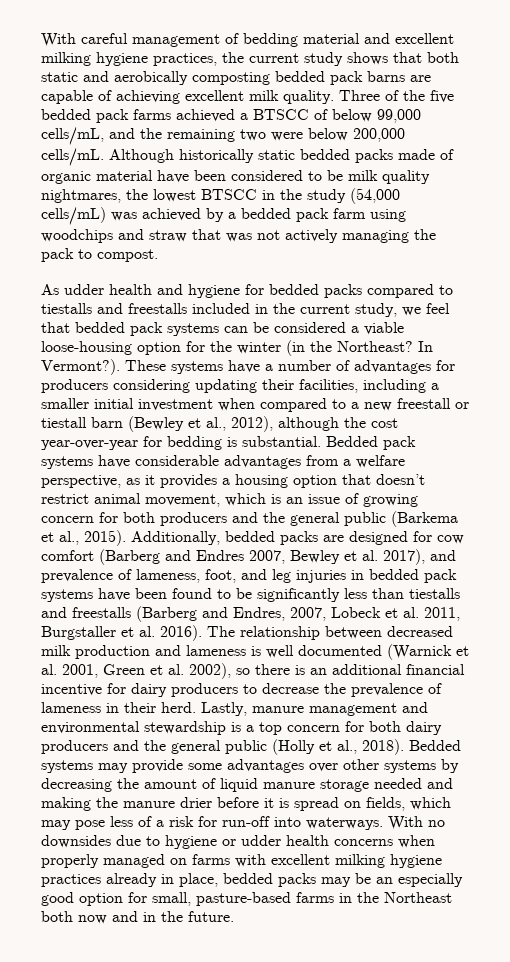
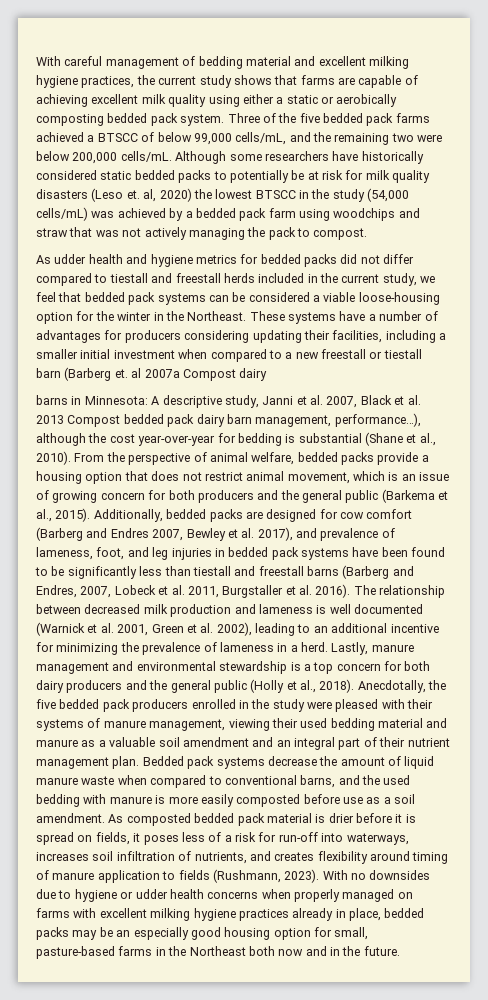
- With careful management of bedding material and excellent milking hygiene practices, the current study shows that both static and aerobically composting bedded pack barns are capable of achieving excellent milk quality.
+ With careful management of bedding material and excellent milking hygiene practices, the current study shows that farms are capable of achieving excellent milk quality using either a static or aerobically composting bedded pack system.
- Although historically static bedded packs made of organic material have been considered to be milk quality nightmares, the lowest BTSCC in the study (54,000 cells/mL) was achieved by a bedded pack farm using woodchips and straw that was not actively managing the pack to compost.
+ Although some researchers have historically considered static bedded packs to potentially be at risk for milk quality disasters (Leso et. al, 2020) the lowest BTSCC in the study (54,000 cells/mL) was achieved by a bedded pack farm using woodchips and straw that was not actively managing the pack to compost.
- As udder health and hygiene for bedded packs compared to tiestalls and freestalls included in the current study, we feel that bedded pack systems can be considered a viable loose-housing option for the winter (in the Northeast? In Vermont?).
+ As udder health and hygiene metrics for bedded packs did not differ compared to tiestall and freestall herds included in the current study, we feel that bedded pack systems can be considered a viable loose-housing option for the winter in the Northeast.
- These systems have a number of advantages for producers considering updating their facilities, including a smaller initial investment when compared to a new freestall or tiestall barn (Bewley et al., 2012), although the cost year-over-year for bedding is substantial. Bedded pack systems have considerable advantages from a welfare perspective, as it provides a housing option that doesn’t restrict animal movement, which is an issue of growing concern for both producers and the general public (Barkema et al., 2015).
+ These systems have a number of advantages for producers considering updating their facilities, including a smaller initial investment when compared to a new freestall or tiestall barn (Barberg et. al 2007a Compost dairy
+ barns in Minnesota: A descriptive study, Janni et al. 2007, Black et al. 2013 Compost bedded pack dairy barn management, performance…), although the cost year-over-year for bedding is substantial (Shane et al., 2010). From the perspective of animal welfare, bedded packs provide a housing option that does not restrict animal movement, which is an issue of growing concern for both producers and the general public (Barkema et al., 2015).
- Additionally, bedded packs are designed for cow comfort (Barberg and Endres 2007, Bewley et al. 2017), and prevalence of lameness, foot, and leg injuries in bedded pack systems have been found to be significantly less than tiestalls and freestalls (Barberg and Endres, 2007, Lobeck et al. 2011, Burgstaller et al. 2016).
+ Additionally, bedded packs are designed for cow comfort (Barberg and Endres 2007, Bewley et al. 2017), and prevalence of lameness, foot, and leg injuries in bedded pack systems have been found to be significantly less than tiestall and freestall barns (Barberg and Endres, 2007, Lobeck et al. 2011, Burgstaller et al. 2016).
- The relationship between decreased milk production and lameness is well documented (Warnick et al. 2001, Green et al. 2002), so there is an additional financial incentive for dairy producers to decrease the prevalence of lameness in their herd.
+ The relationship between decreased milk production and lameness is well documented (Warnick et al. 2001, Green et al. 2002), leading to an additional incentive for minimizing the prevalence of lameness in a herd.
- Bedded systems may provide some advantages over other systems by decreasing the amount of liquid manure storage needed and making the manure drier before it is spread on fields, which may pose less of a risk for run-off into waterways.
+ Anecdotally, the five bedded pack producers enrolled in the study were pleased with their systems of manure management, viewing their used bedding material and manure as a valuable soil amendment and an integral part of their nutrient management plan. Bedded pack systems decrease the amount of liquid manure waste when compared to conventional barns, and the used bedding with manure is more easily composted before use as a soil amendment. As composted bedded pack material is drier before it is spread on fields, it poses less of a risk for run-off into waterways, increases soil infiltration of nutrients, and creates flexibility around timing of manure application to fields (Rushmann, 2023).
- With no downsides due to hygiene or udder health concerns when properly managed on farms with excellent milking hygiene practices already in place, bedded packs may be an especially good option for small, pasture-based farms in the Northeast both now and in the future.
+ With no downsides due to hygiene or udder health concerns when properly managed on farms with excellent milking hygiene practices already in place, bedded packs may be an especially good housing option for small, pasture-based farms in the Northeast both now and in the future.

